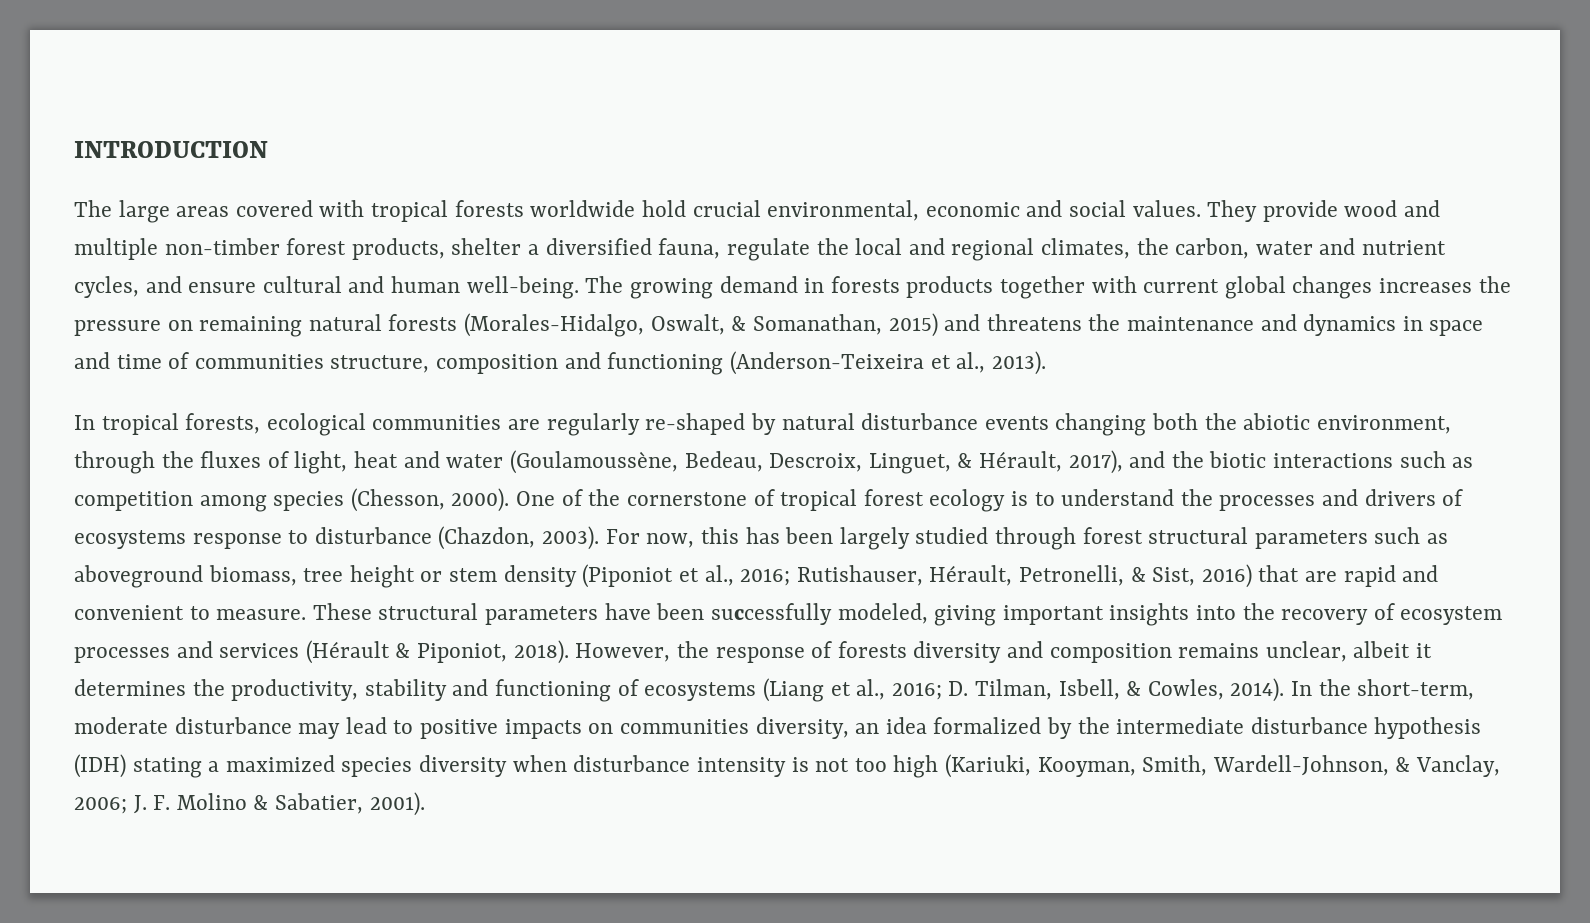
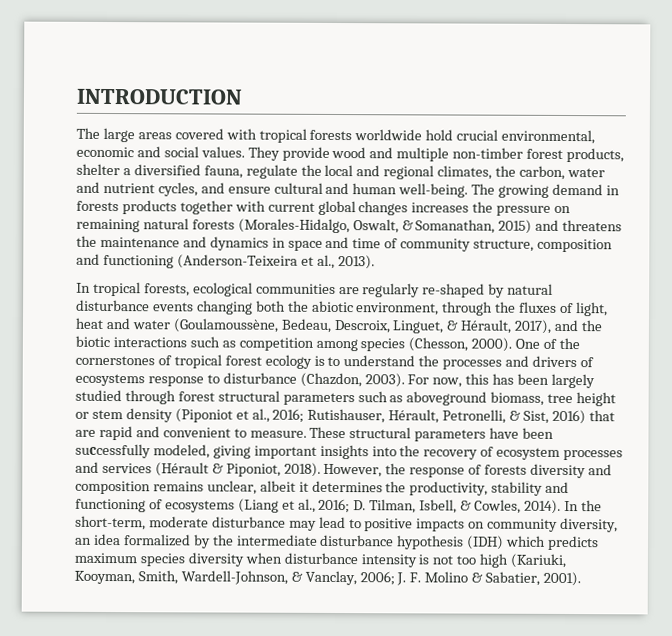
- The growing demand in forests products together with current global changes increases the pressure on remaining natural forests (Morales-Hidalgo, Oswalt, & Somanathan, 2015) and threatens the maintenance and dynamics in space and time of communities structure, composition and functioning (Anderson-Teixeira et al., 2013).
+ The growing demand in forests products together with current global changes increases the pressure on remaining natural forests (Morales-Hidalgo, Oswalt, & Somanathan, 2015) and threatens the maintenance and dynamics in space and time of community structure, composition and functioning (Anderson-Teixeira et al., 2013).
- One of the cornerstone of tropical forest ecology is to understand the processes and drivers of ecosystems response to disturbance (Chazdon, 2003).
+ One of the cornerstones of tropical forest ecology is to understand the processes and drivers of ecosystems response to disturbance (Chazdon, 2003).
- In the short-term, moderate disturbance may lead to positive impacts on communities diversity, an idea formalized by the intermediate disturbance hypothesis (IDH) stating a maximized species diversity when disturbance intensity is not too high (Kariuki, Kooyman, Smith, Wardell-Johnson, & Vanclay, 2006; J. F. Molino & Sabatier, 2001).
+ In the short-term, moderate disturbance may lead to positive impacts on community diversity, an idea formalized by the intermediate disturbance hypothesis (IDH) which predicts maximum species diversity when disturbance intensity is not too high (Kariuki, Kooyman, Smith, Wardell-Johnson, & Vanclay, 2006; J. F. Molino & Sabatier, 2001).

